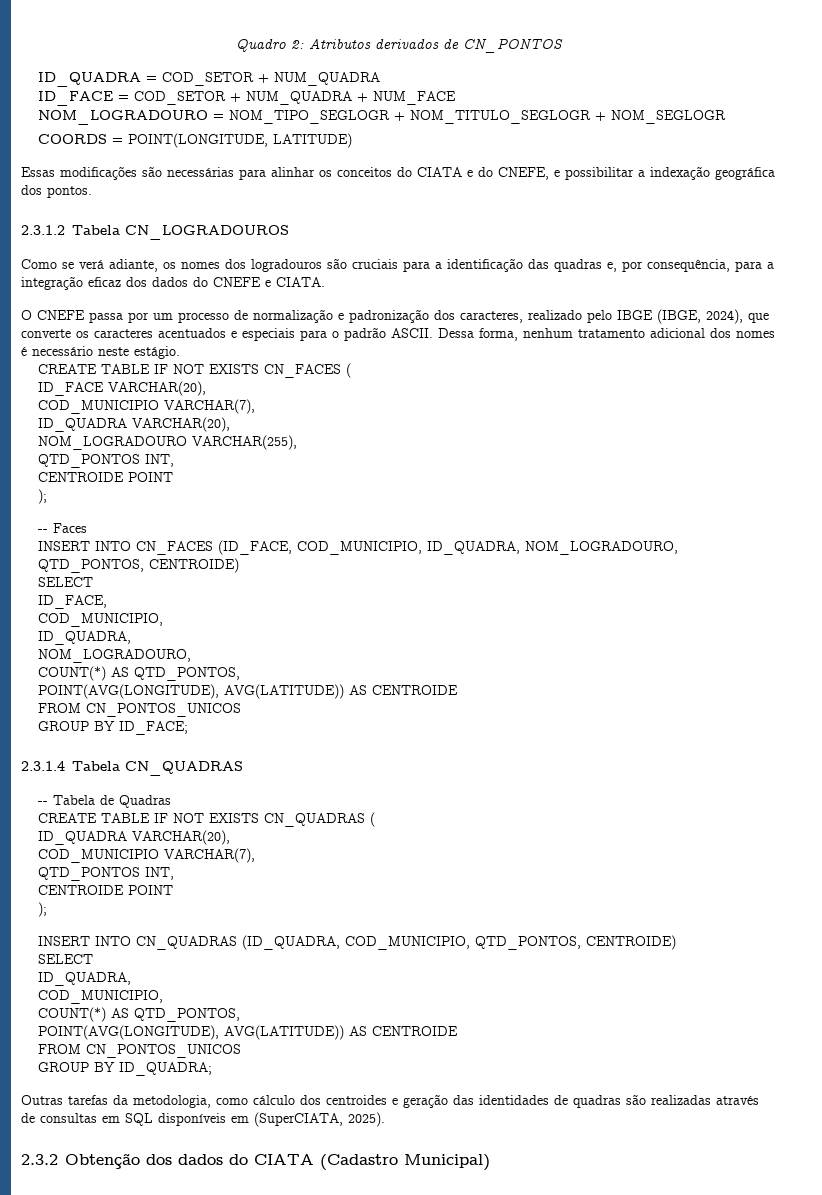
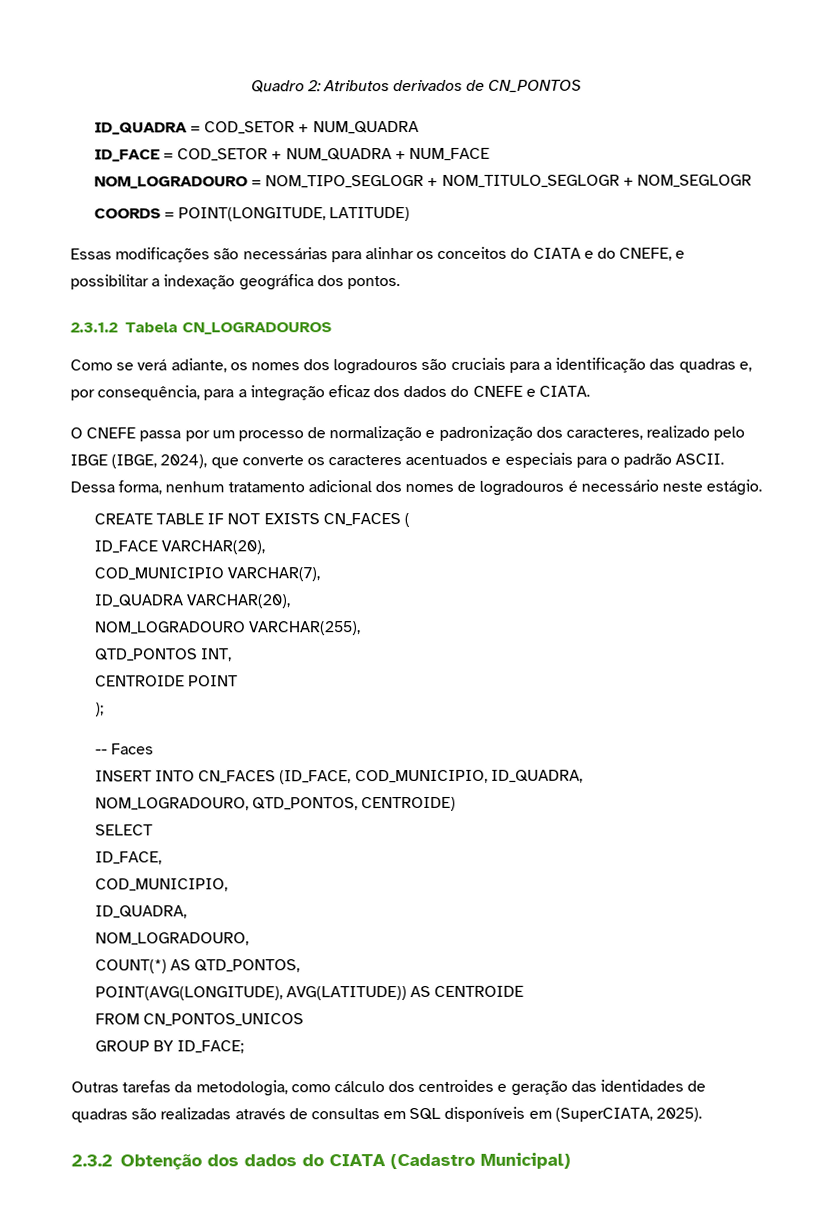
- Dessa forma, nenhum tratamento adicional dos nomes é necessário neste estágio.
+ Dessa forma, nenhum tratamento adicional dos nomes de logradouros é necessário neste estágio.
- INSERT INTO CN_FACES (ID_FACE, COD_MUNICIPIO, ID_QUADRA, NOM_LOGRADOURO, QTD_PONTOS, CENTROIDE)
+ INSERT INTO CN_FACES (ID_FACE, COD_MUNICIPIO, ID_QUADRA,
+ NOM_LOGRADOURO, QTD_PONTOS, CENTROIDE)
- 2.3.1.4 Tabela CN_QUADRAS
- -- Tabela de Quadras
- CREATE TABLE IF NOT EXISTS CN_QUADRAS (
- ID_QUADRA VARCHAR(20),
- COD_MUNICIPIO VARCHAR(7),
- QTD_PONTOS INT,
- CENTROIDE POINT
- );
- INSERT INTO CN_QUADRAS (ID_QUADRA, COD_MUNICIPIO, QTD_PONTOS, CENTROIDE)
- SELECT
- ID_QUADRA,
- COD_MUNICIPIO,
- COUNT(*) AS QTD_PONTOS,
- POINT(AVG(LONGITUDE), AVG(LATITUDE)) AS CENTROIDE
- FROM CN_PONTOS_UNICOS
- GROUP BY ID_QUADRA;

